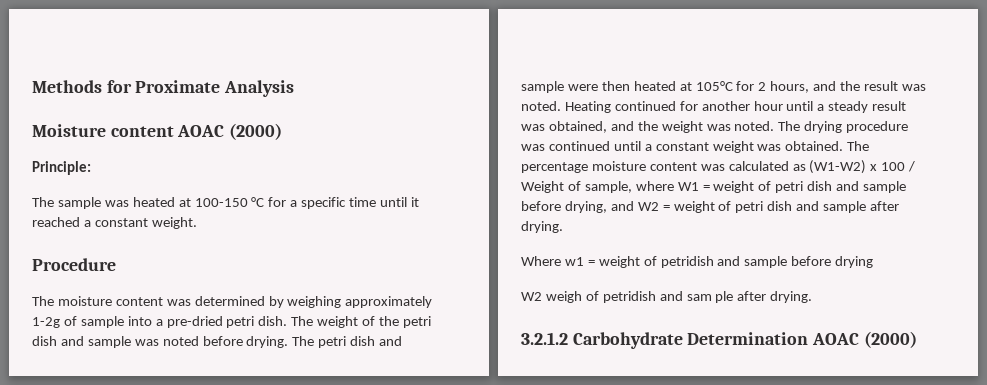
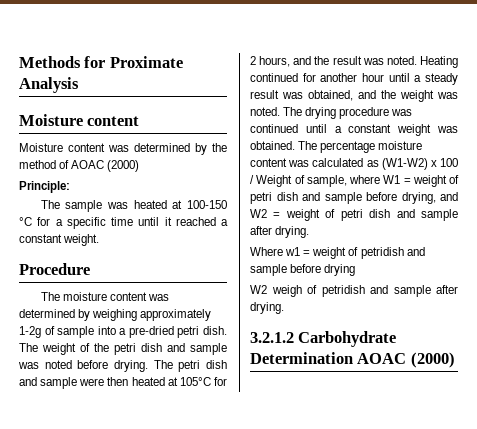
  Methods for Proximate Analysis
- Moisture content AOAC (2000)
+ Moisture content
+ Moisture content was determined by the method of AOAC (2000)
- W2 weigh of petridish and sam ple after drying.
+ W2 weigh of petridish and sample after drying.

